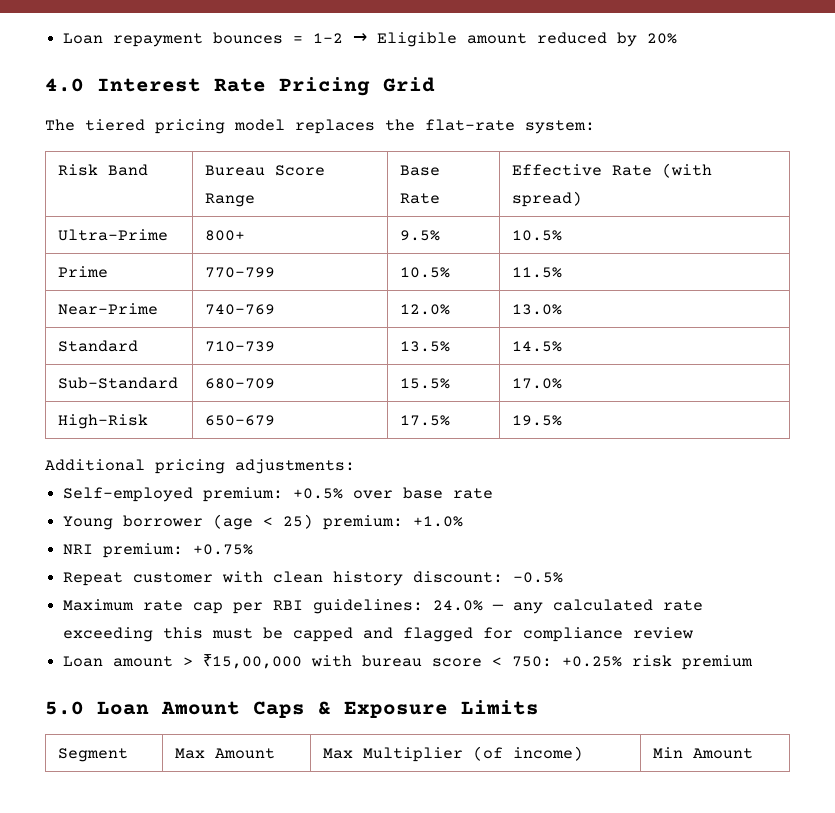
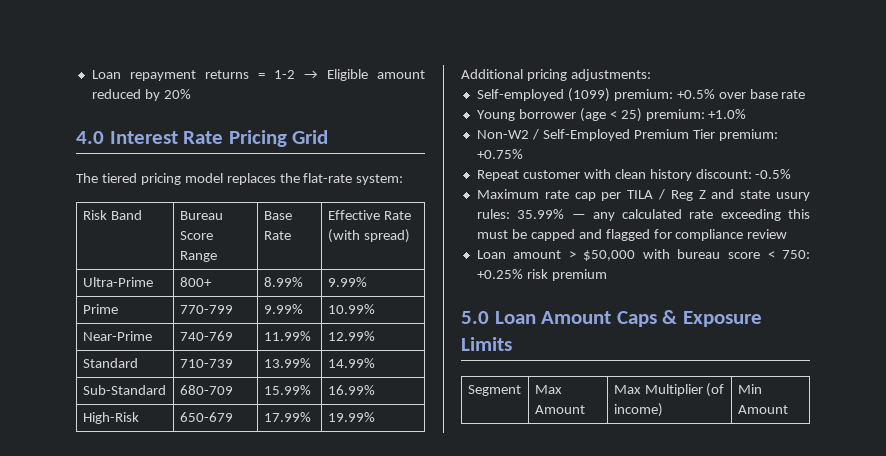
- Loan repayment bounces = 1-2 → Eligible amount reduced by 20%
+ Loan repayment returns = 1-2 → Eligible amount reduced by 20%
- Ultra-Prime | 800+ | 9.5% | 10.5%
+ Ultra-Prime | 800+ | 8.99% | 9.99%
- Prime | 770-799 | 10.5% | 11.5%
+ Prime | 770-799 | 9.99% | 10.99%
- Near-Prime | 740-769 | 12.0% | 13.0%
+ Near-Prime | 740-769 | 11.99% | 12.99%
- Standard | 710-739 | 13.5% | 14.5%
+ Standard | 710-739 | 13.99% | 14.99%
- Sub-Standard | 680-709 | 15.5% | 17.0%
+ Sub-Standard | 680-709 | 15.99% | 16.99%
- High-Risk | 650-679 | 17.5% | 19.5%
+ High-Risk | 650-679 | 17.99% | 19.99%
- Self-employed premium: +0.5% over base rate
+ Self-employed (1099) premium: +0.5% over base rate
- NRI premium: +0.75%
+ Non-W2 / Self-Employed Premium Tier premium: +0.75%
- Maximum rate cap per RBI guidelines: 24.0% — any calculated rate exceeding this must be capped and flagged for compliance review
+ Maximum rate cap per TILA / Reg Z and state usury rules: 35.99% — any calculated rate exceeding this must be capped and flagged for compliance review
- Loan amount > ₹15,00,000 with bureau score < 750: +0.25% risk premium
+ Loan amount > $50,000 with bureau score < 750: +0.25% risk premium

